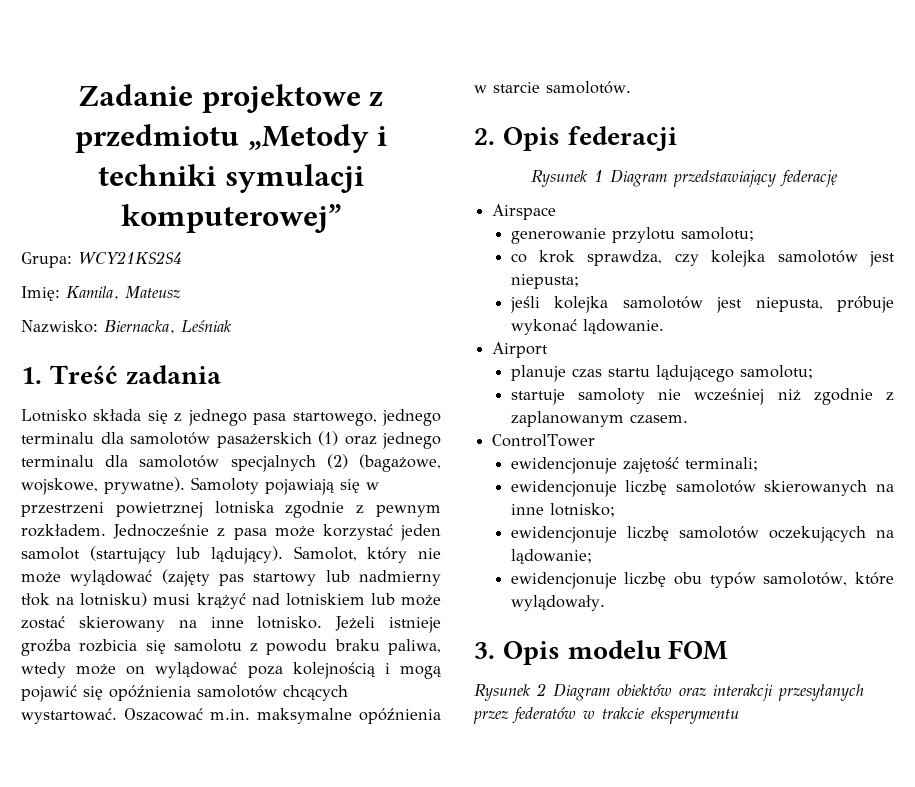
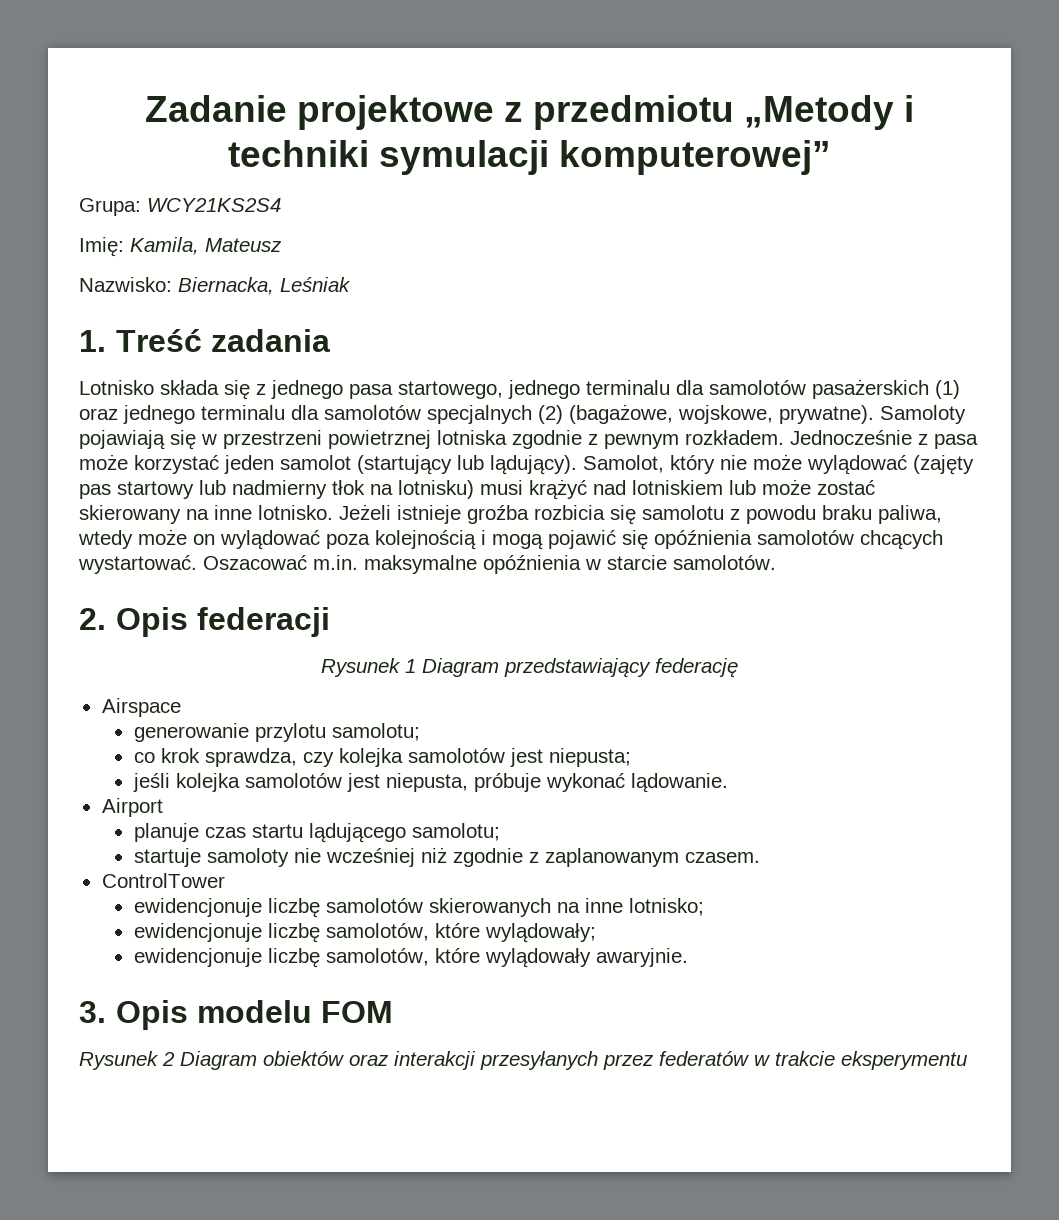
- ewidencjonuje zajętość terminali;
- ewidencjonuje liczbę samolotów oczekujących na lądowanie;
- ewidencjonuje liczbę obu typów samolotów, które wylądowały.
+ ewidencjonuje liczbę samolotów, które wylądowały;
+ ewidencjonuje liczbę samolotów, które wylądowały awaryjnie.

